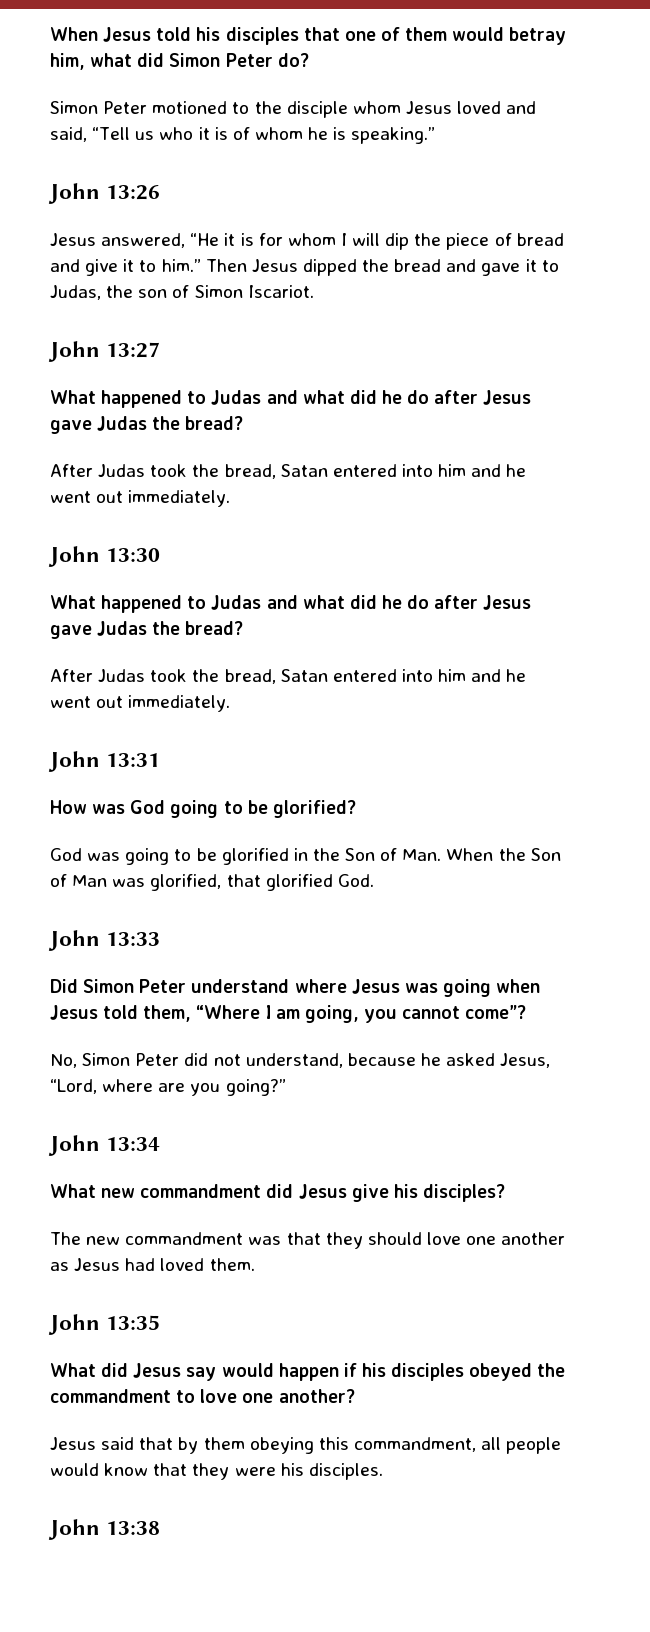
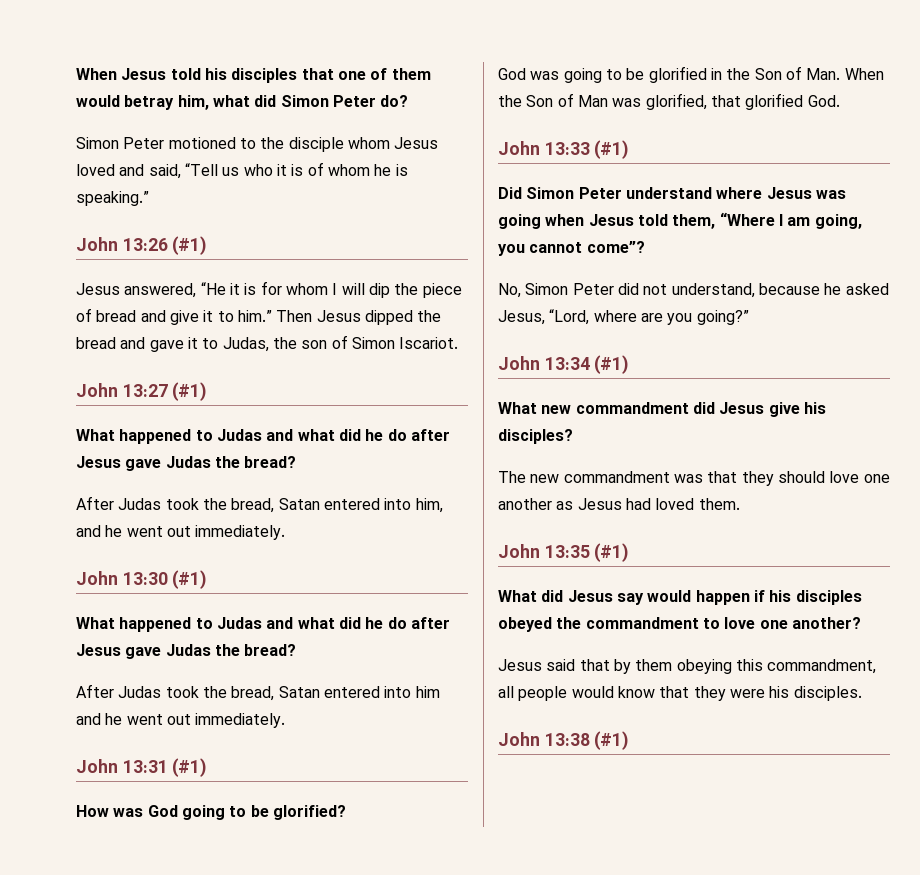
- John 13:26
+ John 13:26 (#1)
- John 13:27
+ John 13:27 (#1)
  What happened to Judas and what did he do after Jesus gave Judas the bread?
- After Judas took the bread, Satan entered into him and he went out immediately.
+ After Judas took the bread, Satan entered into him, and he went out immediately.
- John 13:30
+ John 13:30 (#1)
- John 13:31
+ John 13:31 (#1)
- John 13:33
+ John 13:33 (#1)
- John 13:34
+ John 13:34 (#1)
- John 13:35
+ John 13:35 (#1)
- John 13:38
+ John 13:38 (#1)

